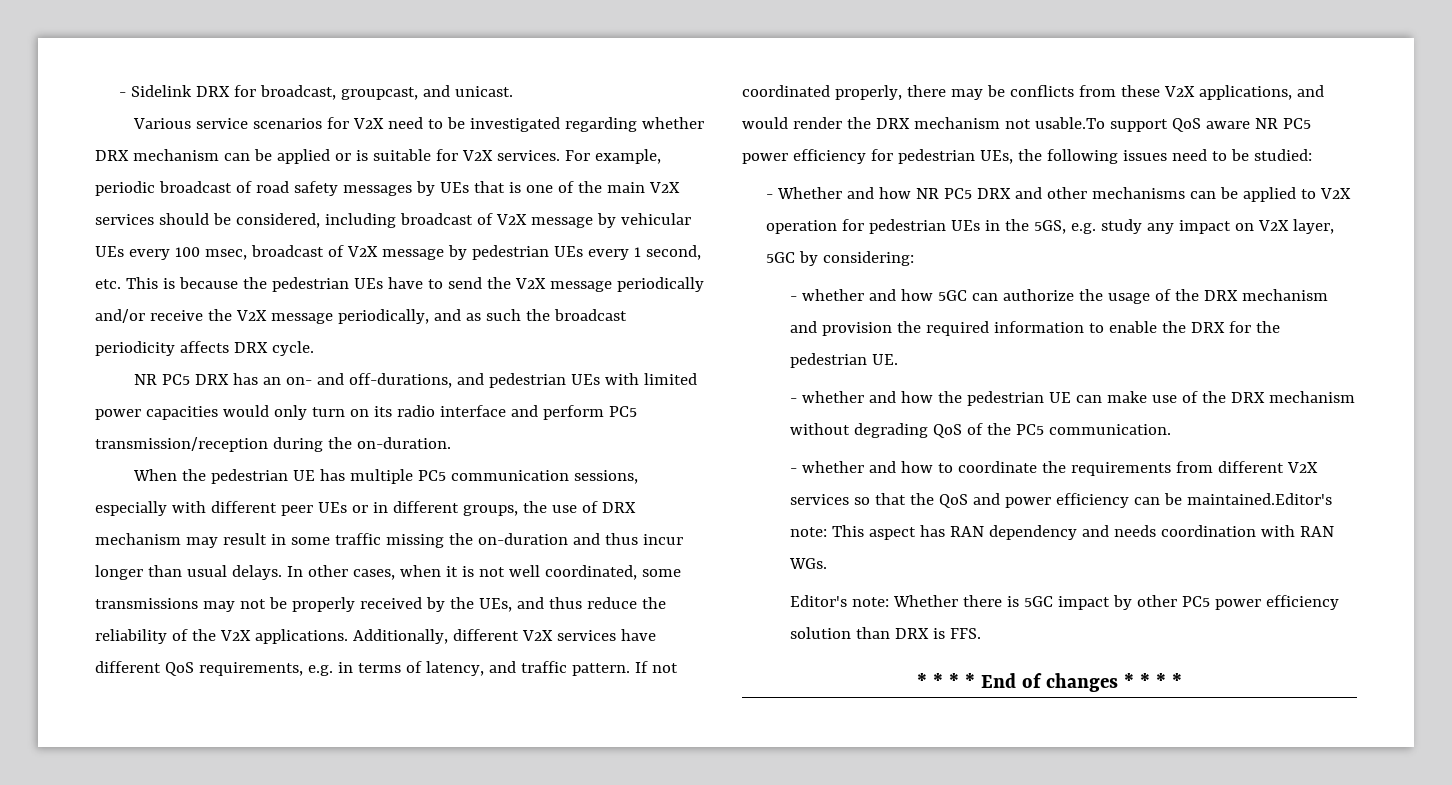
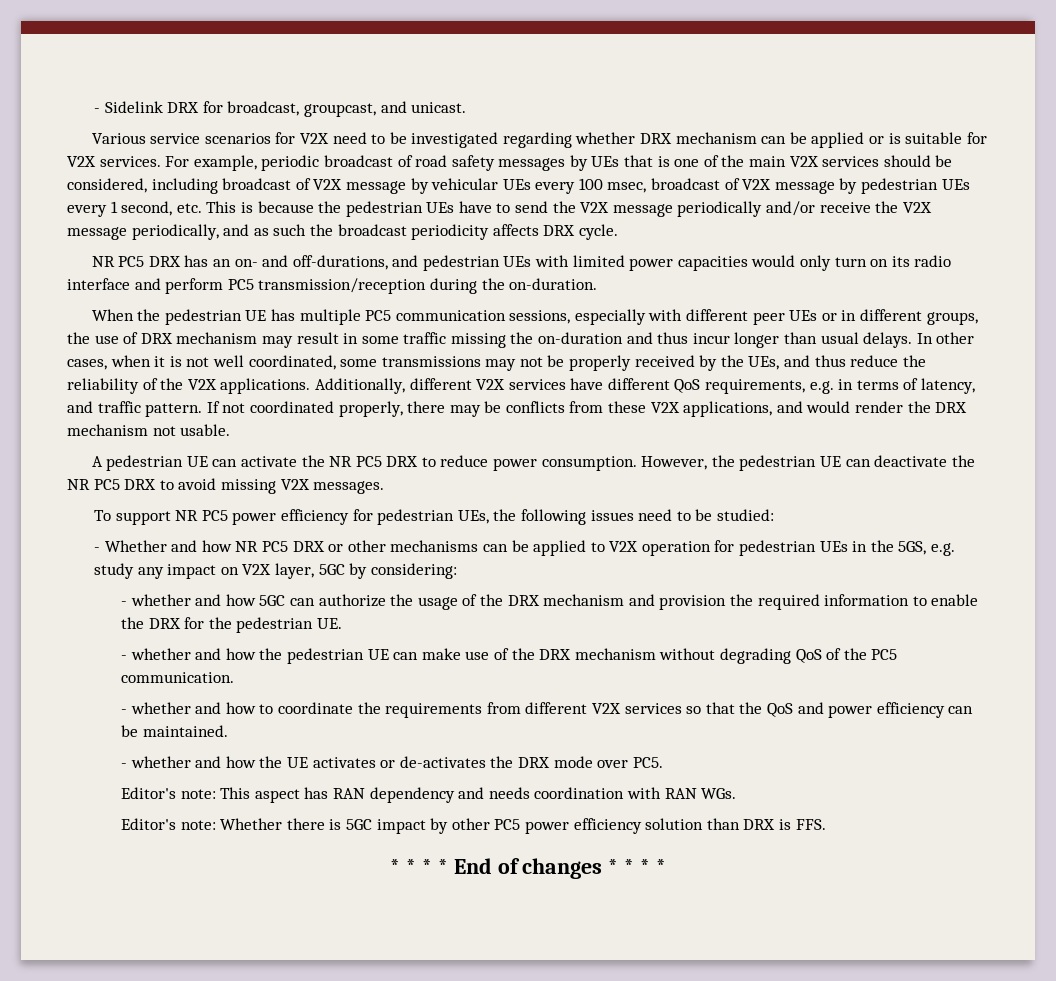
- If not coordinated properly, there may be conflicts from these V2X applications, and would render the DRX mechanism not usable.To support QoS aware NR PC5 power efficiency for pedestrian UEs, the following issues need to be studied:
+ If not coordinated properly, there may be conflicts from these V2X applications, and would render the DRX mechanism not usable.
+ A pedestrian UE can activate the NR PC5 DRX to reduce power consumption. However, the pedestrian UE can deactivate the NR PC5 DRX to avoid missing V2X messages.
+ To support NR PC5 power efficiency for pedestrian UEs, the following issues need to be studied:
- - Whether and how NR PC5 DRX and other mechanisms can be applied to V2X operation for pedestrian UEs in the 5GS, e.g. study any impact on V2X layer, 5GC by considering:
+ - Whether and how NR PC5 DRX or other mechanisms can be applied to V2X operation for pedestrian UEs in the 5GS, e.g. study any impact on V2X layer, 5GC by considering:
- - whether and how to coordinate the requirements from different V2X services so that the QoS and power efficiency can be maintained.Editor's note: This aspect has RAN dependency and needs coordination with RAN WGs.
+ - whether and how to coordinate the requirements from different V2X services so that the QoS and power efficiency can be maintained.
+ - whether and how the UE activates or de-activates the DRX mode over PC5.
+ Editor's note: This aspect has RAN dependency and needs coordination with RAN WGs.

